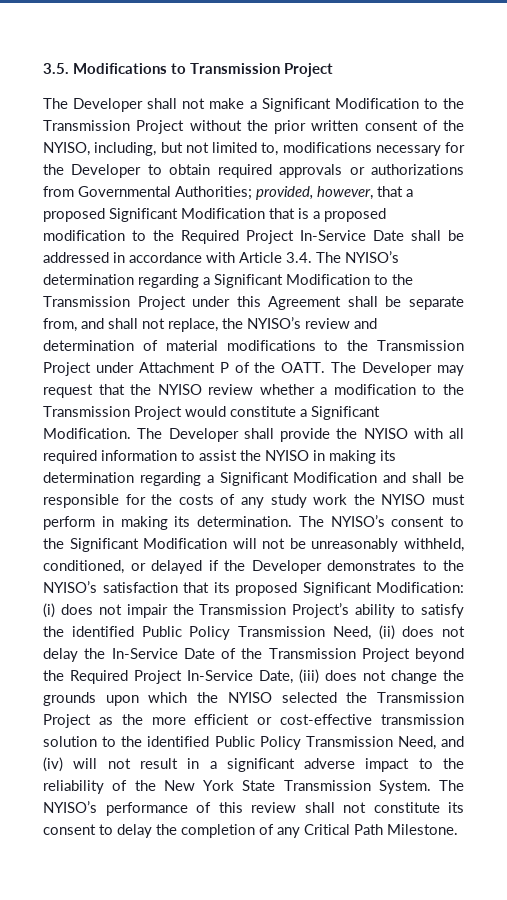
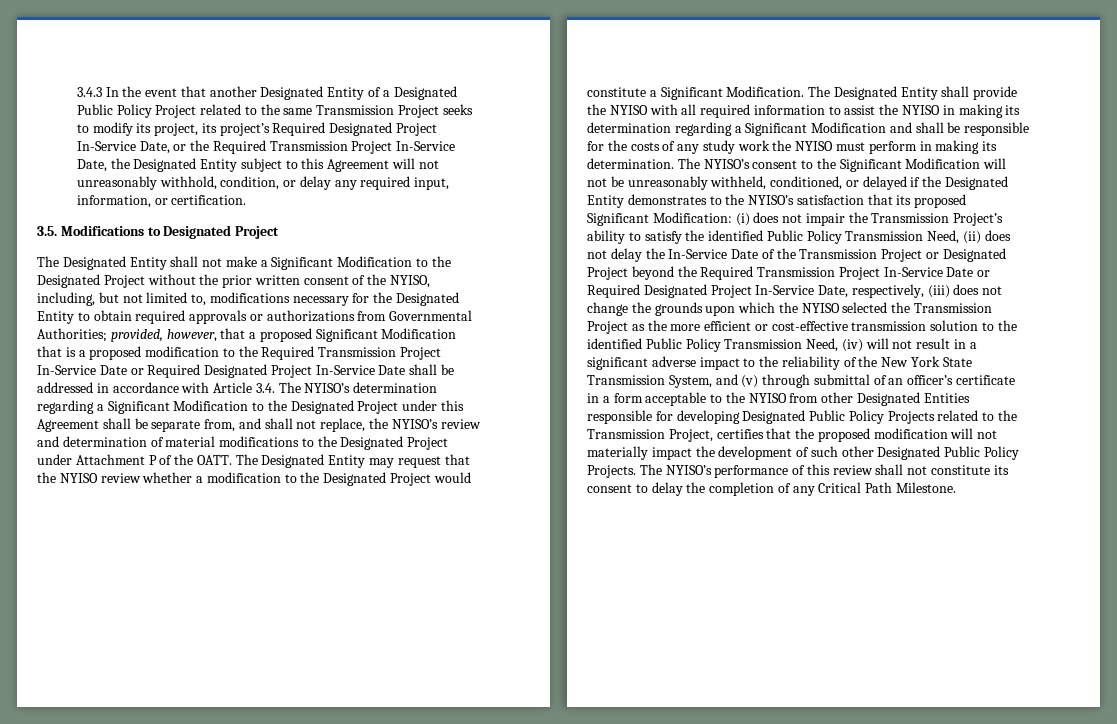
+ 3.4.3 In the event that another Designated Entity of a Designated Public Policy Project related to the same Transmission Project seeks to modify its project, its project’s Required Designated Project In-Service Date, or the Required Transmission Project In-Service Date, the Designated Entity subject to this Agreement will not unreasonably withhold, condition, or delay any required input, information, or certification.
- 3.5. Modifications to Transmission Project
+ 3.5. Modifications to Designated Project
- The Developer shall not make a Significant Modification to the Transmission Project without the prior written consent of the NYISO, including, but not limited to, modifications necessary for the Developer to obtain required approvals or authorizations from Governmental Authorities;
+ The Designated Entity shall not make a Significant Modification to the Designated Project without the prior written consent of the NYISO, including, but not limited to, modifications necessary for the Designated Entity to obtain required approvals or authorizations from Governmental Authorities;
- provided, however, that a proposed Significant Modification that is a proposed modification to the Required Project In-Service Date shall be addressed in accordance with Article 3.4. The NYISO’s determination regarding a Significant Modification to the Transmission Project under this Agreement shall be separate from, and shall not replace, the NYISO’s review and determination of material modifications to the Transmission Project under Attachment P of the OATT.
+ provided, however, that a proposed Significant Modification that is a proposed modification to the Required Transmission Project In-Service Date or Required Designated Project In-Service Date shall be addressed in accordance with Article 3.4. The NYISO’s determination regarding a Significant Modification to the Designated Project under this Agreement shall be separate from, and shall not replace, the NYISO’s review and determination of material modifications to the Designated Project under Attachment P of the OATT.
- The Developer may request that the NYISO review whether a modification to the Transmission Project would constitute a Significant Modification.
+ The Designated Entity may request that the NYISO review whether a modification to the Designated Project would constitute a Significant Modification.
- The Developer shall provide the NYISO with all required information to assist the NYISO in making its determination regarding a Significant Modification and shall be responsible for the costs of any study work the NYISO must perform in making its determination.
+ The Designated Entity shall provide the NYISO with all required information to assist the NYISO in making its determination regarding a Significant Modification and shall be responsible for the costs of any study work the NYISO must perform in making its determination.
- The NYISO’s consent to the Significant Modification will not be unreasonably withheld, conditioned, or delayed if the Developer demonstrates to the NYISO’s satisfaction that its proposed Significant Modification:
+ The NYISO’s consent to the Significant Modification will not be unreasonably withheld, conditioned, or delayed if the Designated Entity demonstrates to the NYISO’s satisfaction that its proposed Significant Modification:
- (i) does not impair the Transmission Project’s ability to satisfy the identified Public Policy Transmission Need, (ii) does not delay the In-Service Date of the Transmission Project beyond the Required Project In-Service Date, (iii) does not change the grounds upon which the NYISO selected the Transmission Project as the more efficient or cost-effective transmission solution to the identified Public Policy Transmission Need, and (iv) will not result in a significant adverse impact to the reliability of the New York State Transmission System.
+ (i) does not impair the Transmission Project’s ability to satisfy the identified Public Policy Transmission Need, (ii) does not delay the In-Service Date of the Transmission Project or Designated Project beyond the Required Transmission Project In-Service Date or Required Designated Project In-Service Date, respectively, (iii) does not change the grounds upon which the NYISO selected the Transmission Project as the more efficient or cost-effective transmission solution to the identified Public Policy Transmission Need, (iv) will not result in a significant adverse impact to the reliability of the New York State Transmission System, and (v) through submittal of an officer’s certificate in a form acceptable to the NYISO from other Designated Entities responsible for developing Designated Public Policy Projects related to the Transmission Project, certifies that the proposed modification will not materially impact the development of such other Designated Public Policy Projects.

